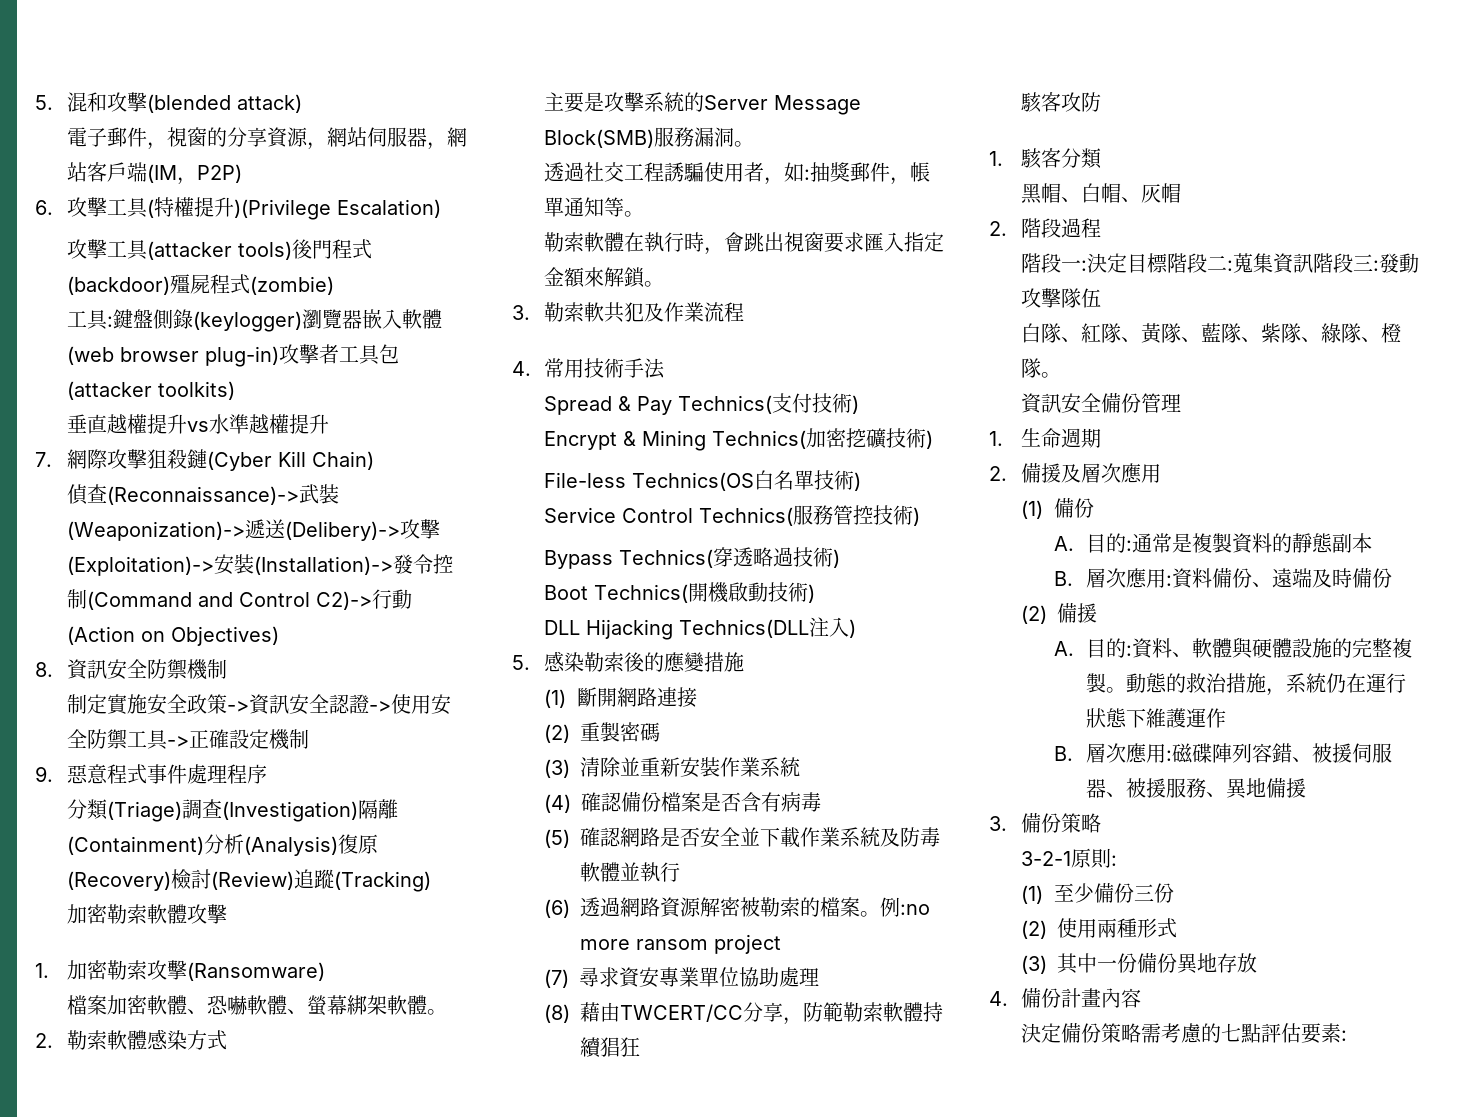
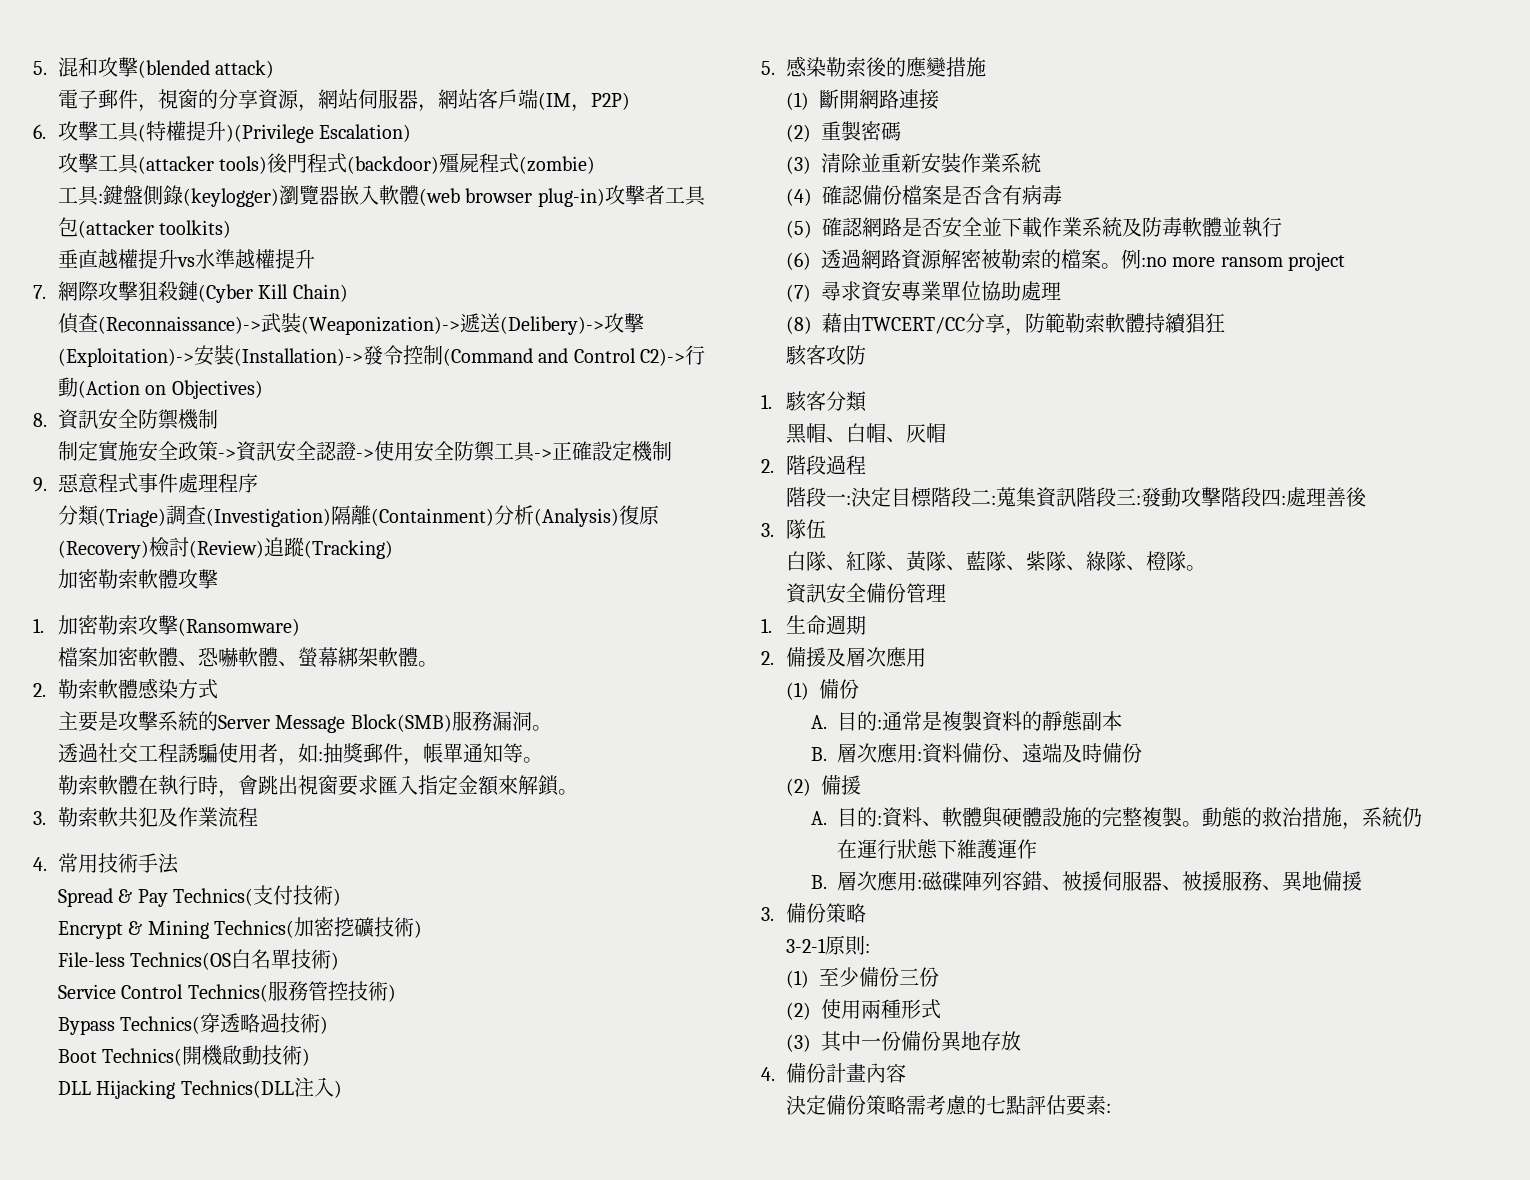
- 階段一:決定目標階段二:蒐集資訊階段三:發動攻擊隊伍
+ 階段一:決定目標階段二:蒐集資訊階段三:發動攻擊階段四:處理善後
+ 3.隊伍

